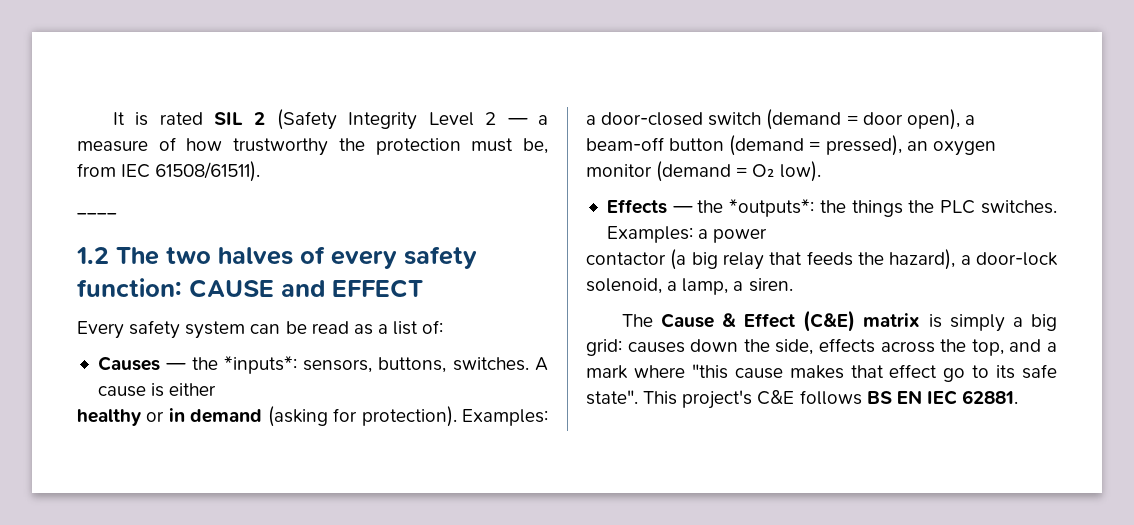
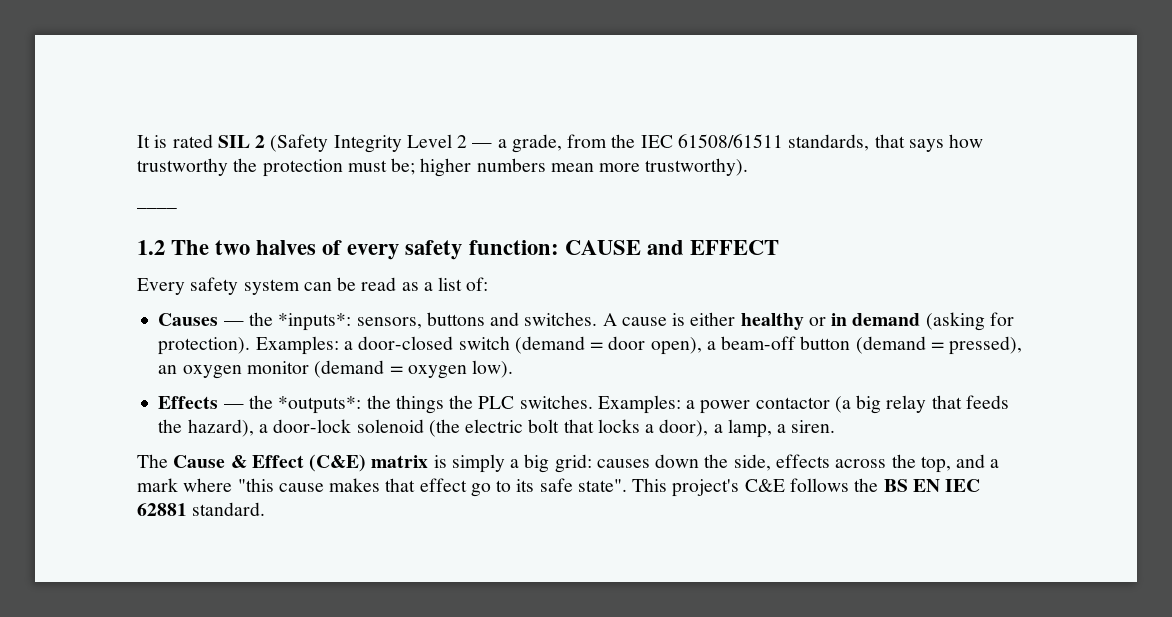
- It is rated SIL 2 (Safety Integrity Level 2 — a measure of how trustworthy the protection must be, from IEC 61508/61511).
+ It is rated SIL 2 (Safety Integrity Level 2 — a grade, from the IEC 61508/61511 standards, that says how trustworthy the protection must be; higher numbers mean more trustworthy).
- Causes — the *inputs*: sensors, buttons, switches.
+ Causes — the *inputs*: sensors, buttons and switches.
- A cause is either
- healthy or in demand (asking for protection).
+ A cause is either healthy or in demand (asking for protection).
- Examples: a door-closed switch (demand = door open), a beam-off button (demand = pressed), an oxygen monitor (demand = O₂ low).
+ Examples: a door-closed switch (demand = door open), a beam-off button (demand = pressed), an oxygen monitor (demand = oxygen low).
- Examples: a power
- contactor (a big relay that feeds the hazard), a door-lock solenoid, a lamp, a siren.
+ Examples: a power contactor (a big relay that feeds the hazard), a door-lock solenoid (the electric bolt that locks a door), a lamp, a siren.
- This project's C&E follows BS EN IEC 62881.
+ This project's C&E follows the BS EN IEC 62881 standard.

